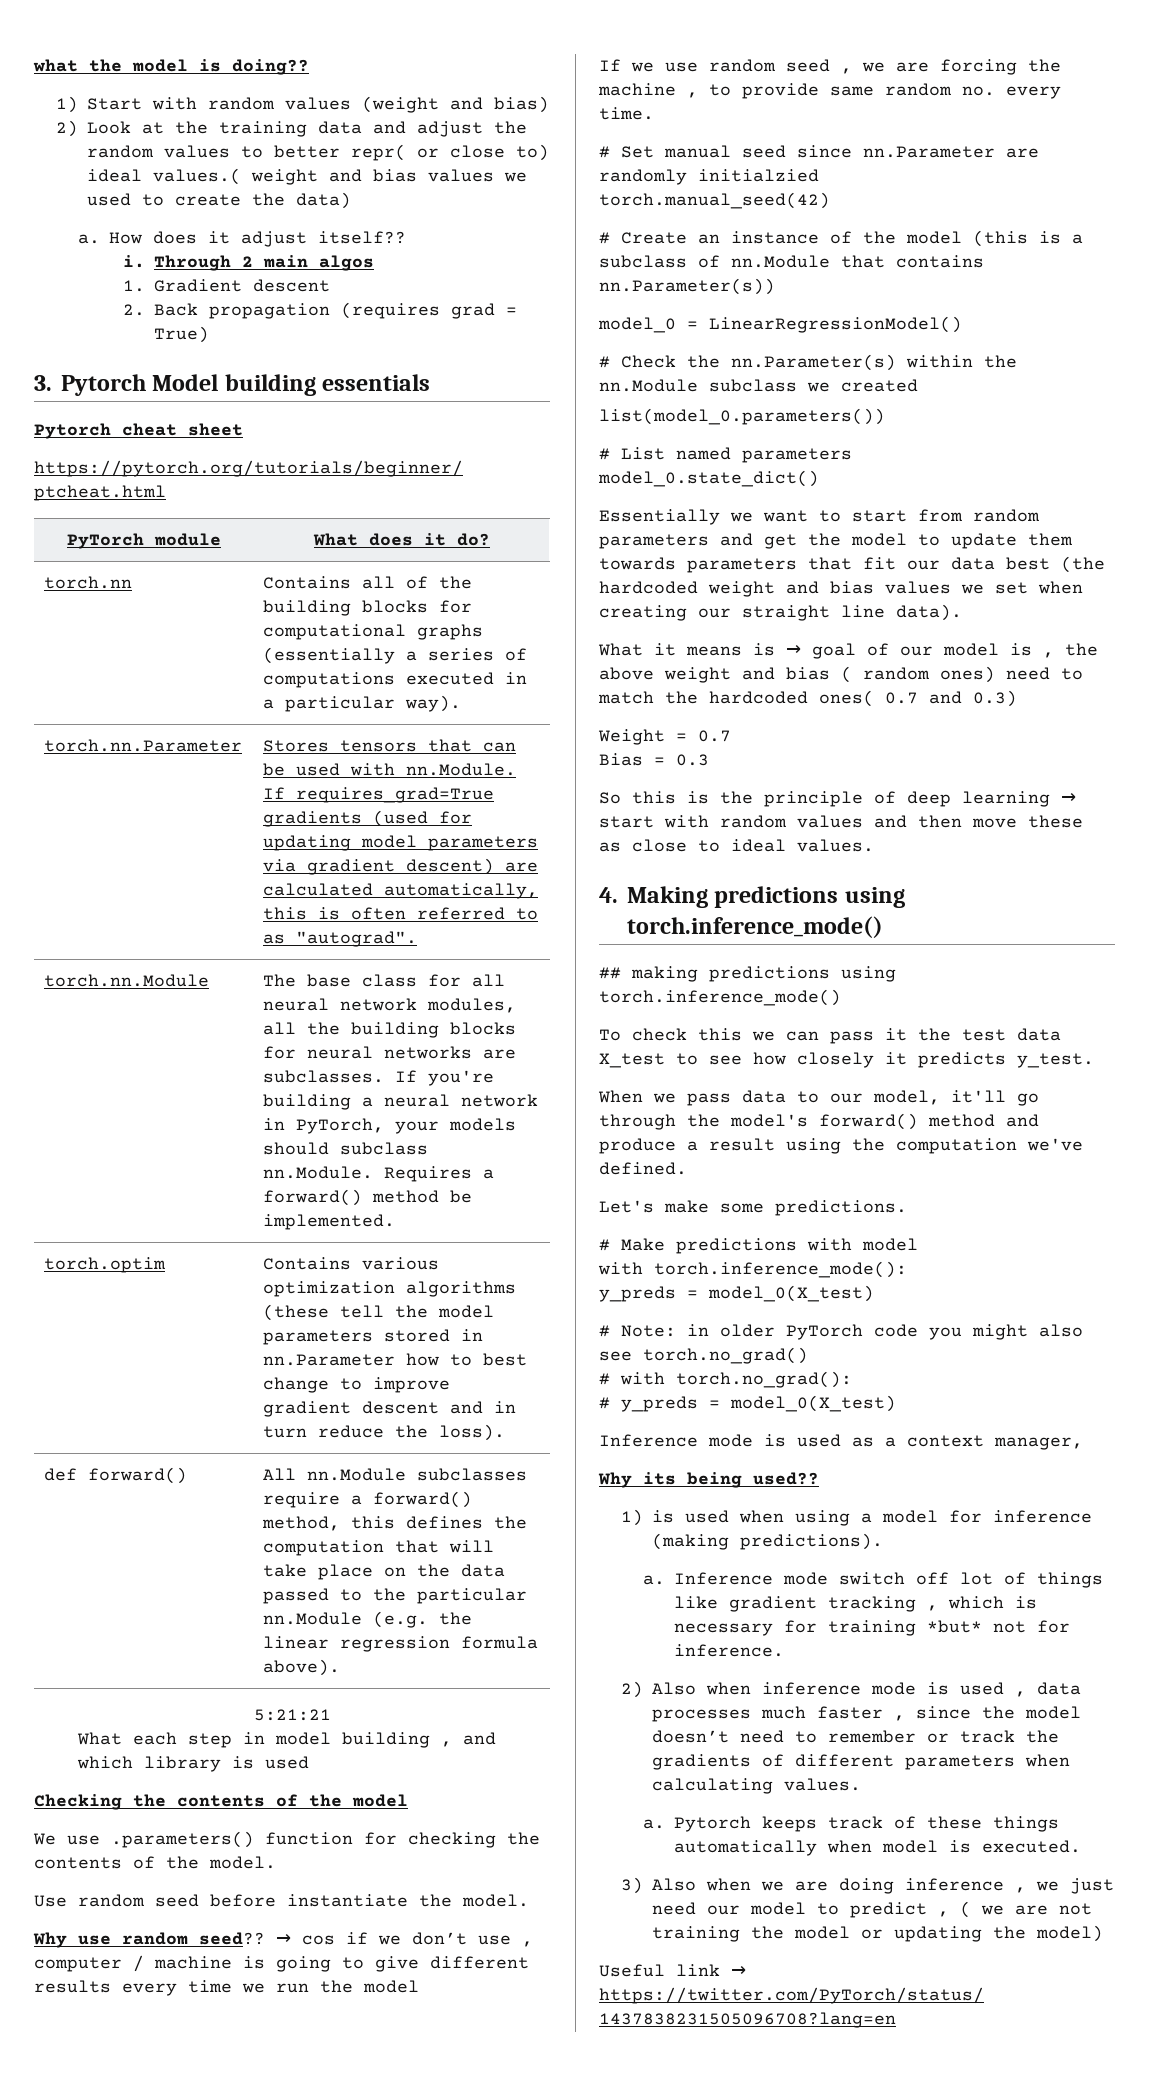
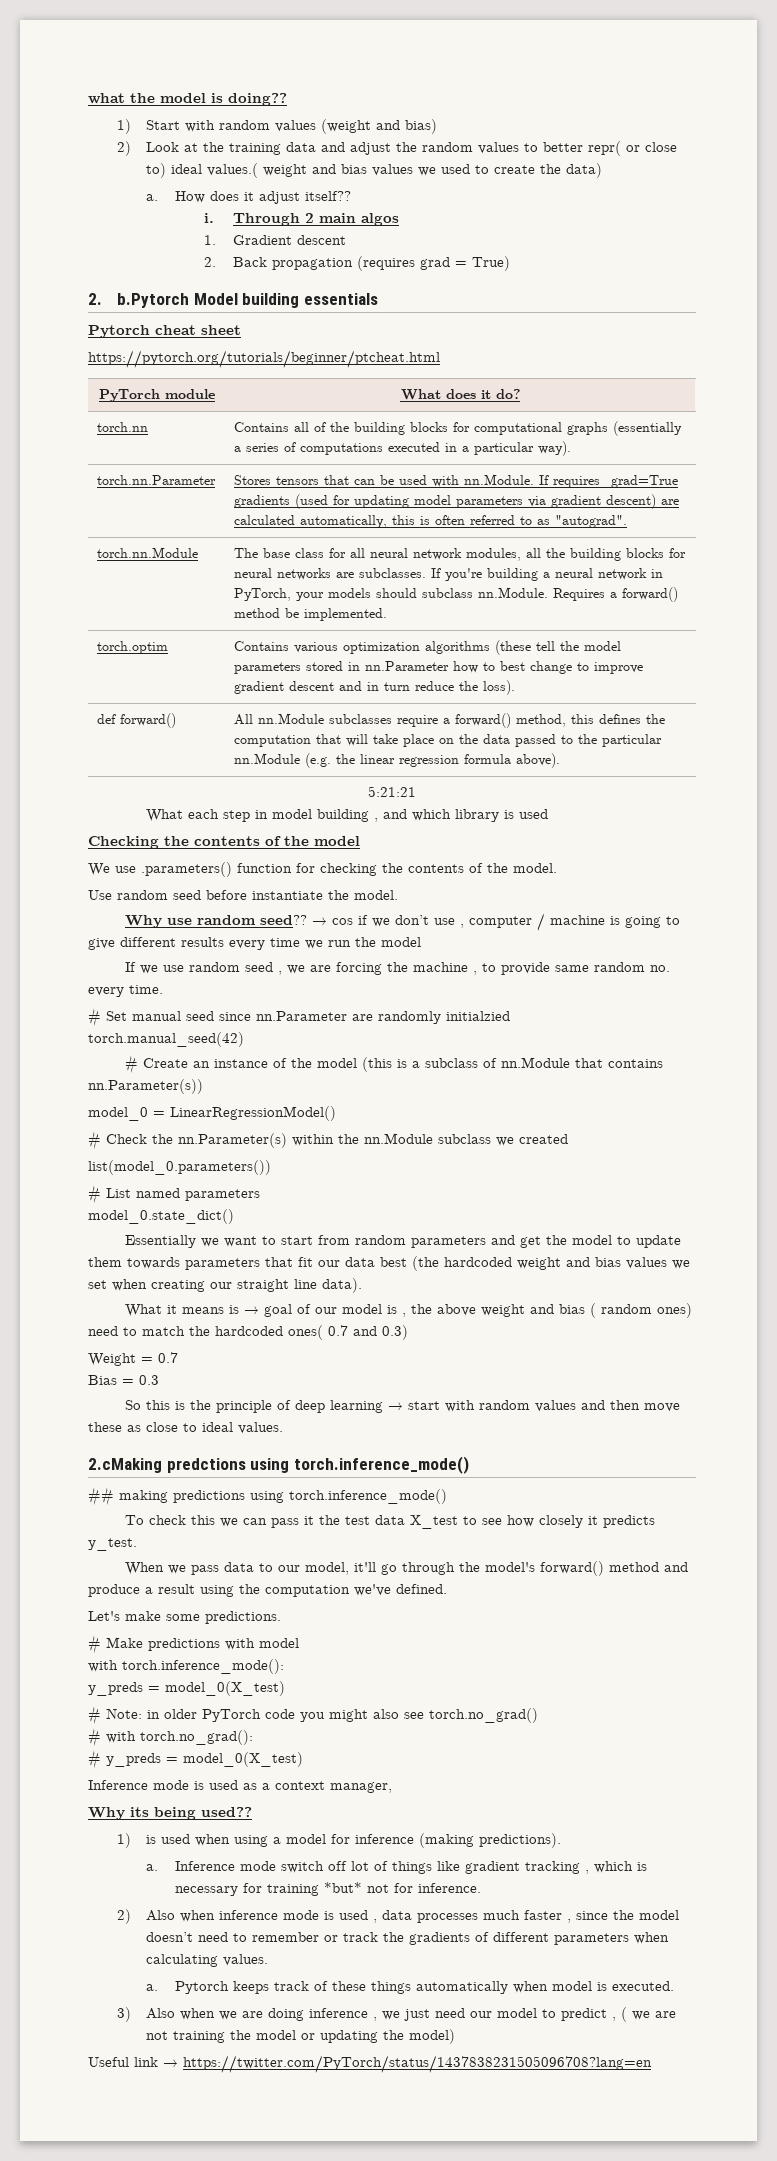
- 3. Pytorch Model building essentials
+ 2. b.Pytorch Model building essentials
- 4. Making predictions using torch.inference_mode()
+ 2.cMaking predctions using torch.inference_mode()

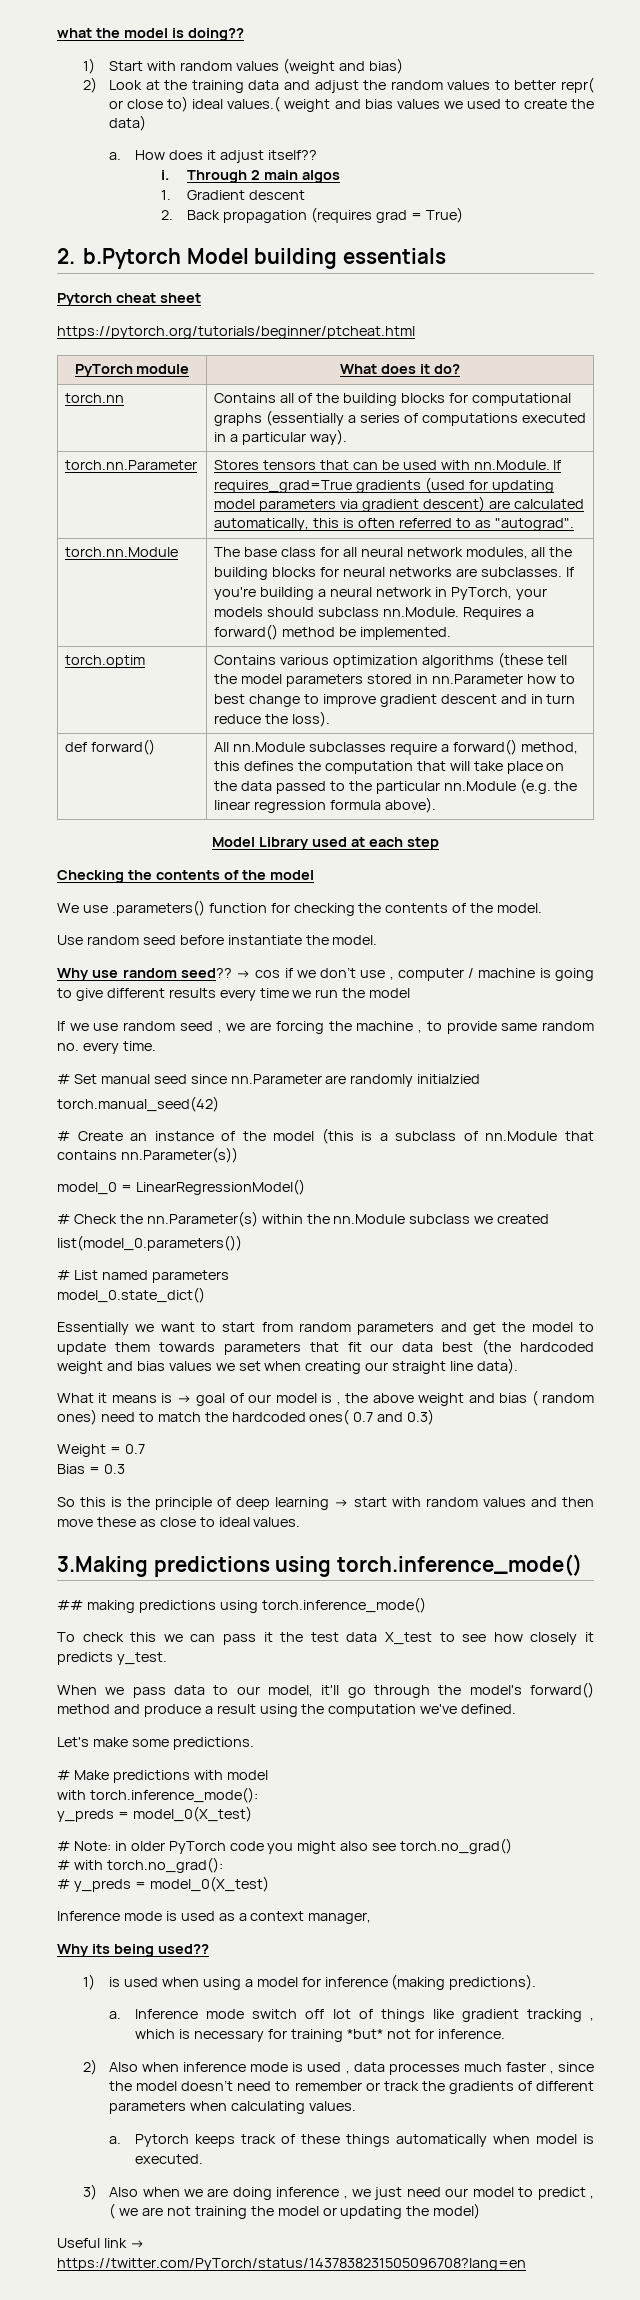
- 5:21:21
- What each step in model building , and which library is used
+ Model Library used at each step
- 2.cMaking predctions using torch.inference_mode()
+ 3.Making predictions using torch.inference_mode()

